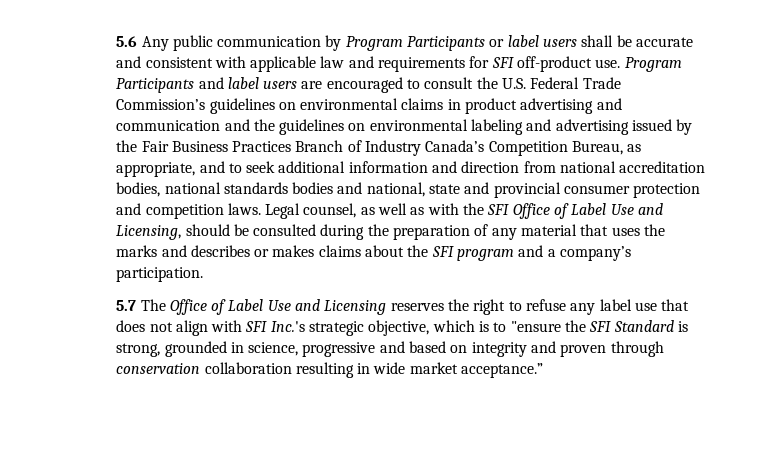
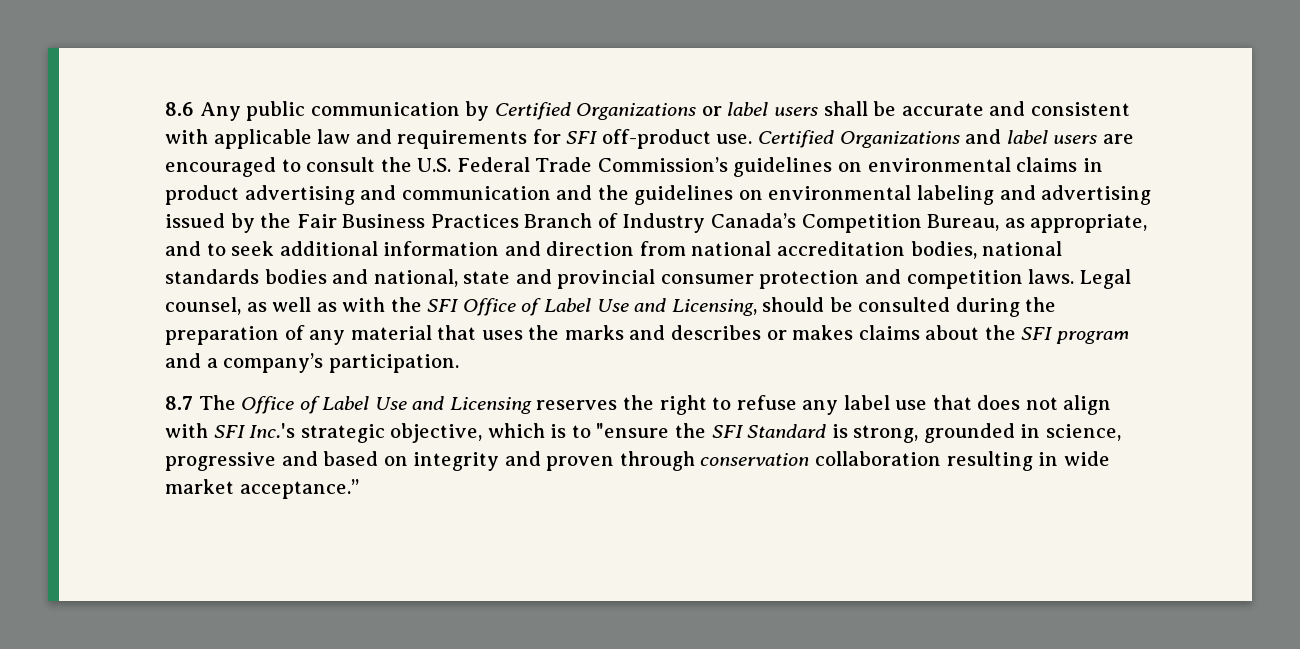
- 5.6 Any public communication by Program Participants or label users shall be accurate and consistent with applicable law and requirements for SFI off-product use.
+ 8.6 Any public communication by Certified Organizations or label users shall be accurate and consistent with applicable law and requirements for SFI off-product use.
- Program Participants and label users are encouraged to consult the U.S. Federal Trade Commission’s guidelines on environmental claims in product advertising and communication and the guidelines on environmental labeling and advertising issued by the Fair Business Practices Branch of Industry Canada’s Competition Bureau, as appropriate, and to seek additional information and direction from national accreditation bodies, national standards bodies and national, state and provincial consumer protection and competition laws.
+ Certified Organizations and label users are encouraged to consult the U.S. Federal Trade Commission’s guidelines on environmental claims in product advertising and communication and the guidelines on environmental labeling and advertising issued by the Fair Business Practices Branch of Industry Canada’s Competition Bureau, as appropriate, and to seek additional information and direction from national accreditation bodies, national standards bodies and national, state and provincial consumer protection and competition laws.
- 5.7 The Office of Label Use and Licensing reserves the right to refuse any label use that does not align with SFI Inc.'s strategic objective, which is to "ensure the SFI Standard is strong, grounded in science, progressive and based on integrity and proven through conservation collaboration resulting in wide market acceptance.”
+ 8.7 The Office of Label Use and Licensing reserves the right to refuse any label use that does not align with SFI Inc.'s strategic objective, which is to "ensure the SFI Standard is strong, grounded in science, progressive and based on integrity and proven through conservation collaboration resulting in wide market acceptance.”

